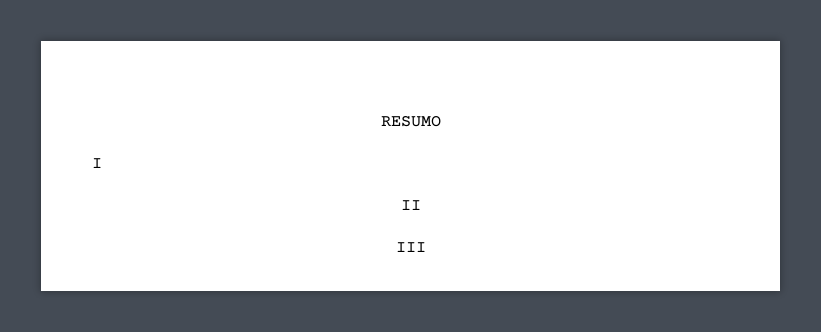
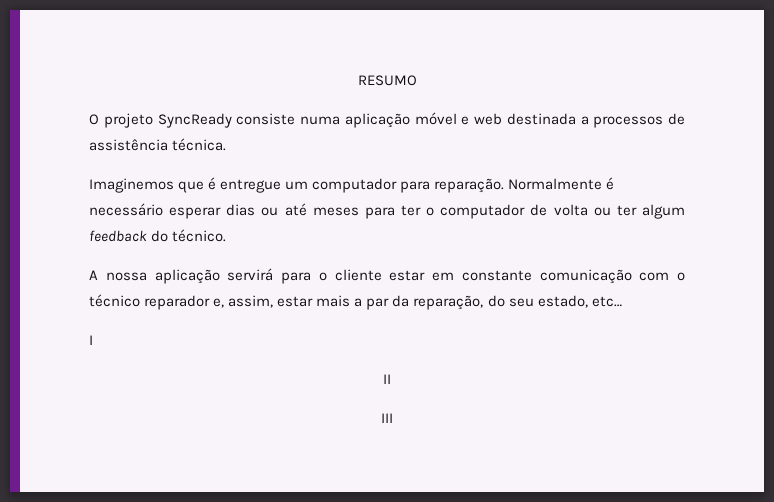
+ O projeto SyncReady consiste numa aplicação móvel e web destinada a processos de assistência técnica.
+ Imaginemos que é entregue um computador para reparação. Normalmente é necessário esperar dias ou até meses para ter o computador de volta ou ter algum feedback do técnico.
+ A nossa aplicação servirá para o cliente estar em constante comunicação com o técnico reparador e, assim, estar mais a par da reparação, do seu estado, etc…

